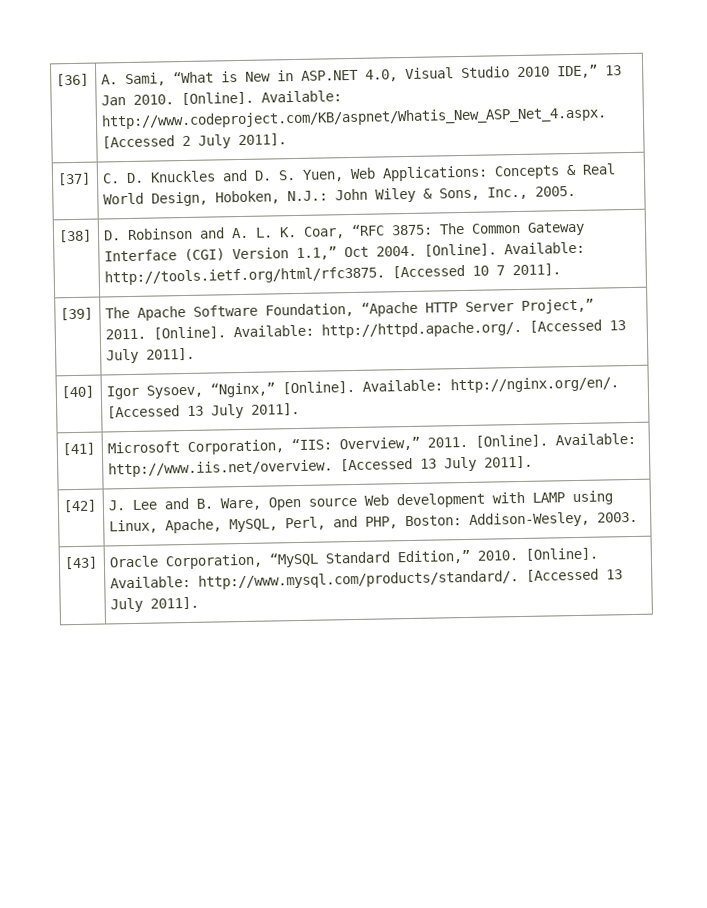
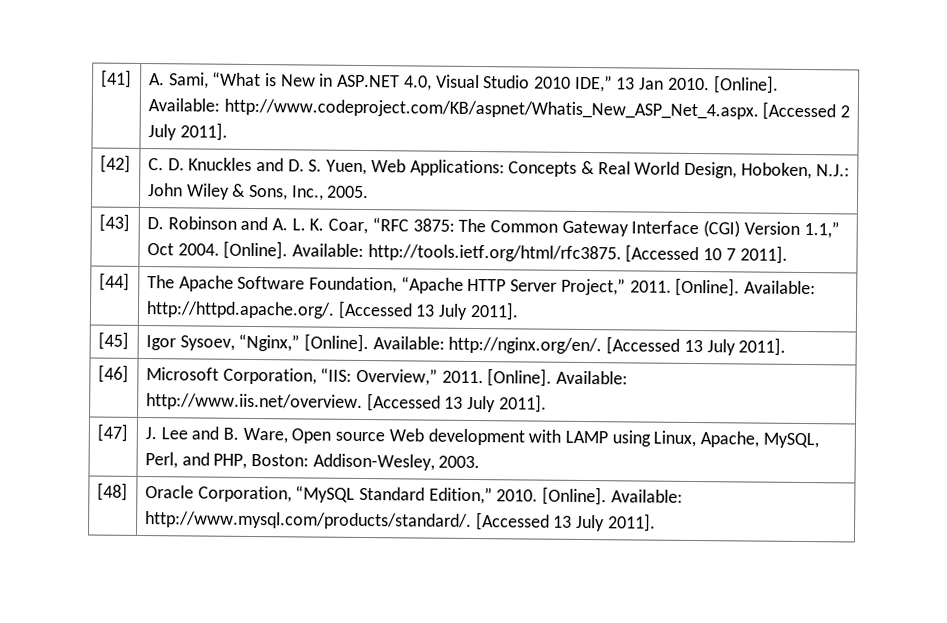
- [36] | A. Sami, “What is New in ASP.NET 4.0, Visual Studio 2010 IDE,” 13 Jan 2010. [Online]. Available: http://www.codeproject.com/KB/aspnet/Whatis_New_ASP_Net_4.aspx. [Accessed 2 July 2011].
+ [41] | A. Sami, “What is New in ASP.NET 4.0, Visual Studio 2010 IDE,” 13 Jan 2010. [Online]. Available: http://www.codeproject.com/KB/aspnet/Whatis_New_ASP_Net_4.aspx. [Accessed 2 July 2011].
- [37] | C. D. Knuckles and D. S. Yuen, Web Applications: Concepts & Real World Design, Hoboken, N.J.: John Wiley & Sons, Inc., 2005.
+ [42] | C. D. Knuckles and D. S. Yuen, Web Applications: Concepts & Real World Design, Hoboken, N.J.: John Wiley & Sons, Inc., 2005.
- [38] | D. Robinson and A. L. K. Coar, “RFC 3875: The Common Gateway Interface (CGI) Version 1.1,” Oct 2004. [Online]. Available: http://tools.ietf.org/html/rfc3875. [Accessed 10 7 2011].
+ [43] | D. Robinson and A. L. K. Coar, “RFC 3875: The Common Gateway Interface (CGI) Version 1.1,” Oct 2004. [Online]. Available: http://tools.ietf.org/html/rfc3875. [Accessed 10 7 2011].
- [39] | The Apache Software Foundation, “Apache HTTP Server Project,” 2011. [Online]. Available: http://httpd.apache.org/. [Accessed 13 July 2011].
+ [44] | The Apache Software Foundation, “Apache HTTP Server Project,” 2011. [Online]. Available: http://httpd.apache.org/. [Accessed 13 July 2011].
- [40] | Igor Sysoev, “Nginx,” [Online]. Available: http://nginx.org/en/. [Accessed 13 July 2011].
+ [45] | Igor Sysoev, “Nginx,” [Online]. Available: http://nginx.org/en/. [Accessed 13 July 2011].
- [41] | Microsoft Corporation, “IIS: Overview,” 2011. [Online]. Available: http://www.iis.net/overview. [Accessed 13 July 2011].
+ [46] | Microsoft Corporation, “IIS: Overview,” 2011. [Online]. Available: http://www.iis.net/overview. [Accessed 13 July 2011].
- [42] | J. Lee and B. Ware, Open source Web development with LAMP using Linux, Apache, MySQL, Perl, and PHP, Boston: Addison-Wesley, 2003.
+ [47] | J. Lee and B. Ware, Open source Web development with LAMP using Linux, Apache, MySQL, Perl, and PHP, Boston: Addison-Wesley, 2003.
- [43] | Oracle Corporation, “MySQL Standard Edition,” 2010. [Online]. Available: http://www.mysql.com/products/standard/. [Accessed 13 July 2011].
+ [48] | Oracle Corporation, “MySQL Standard Edition,” 2010. [Online]. Available: http://www.mysql.com/products/standard/. [Accessed 13 July 2011].

